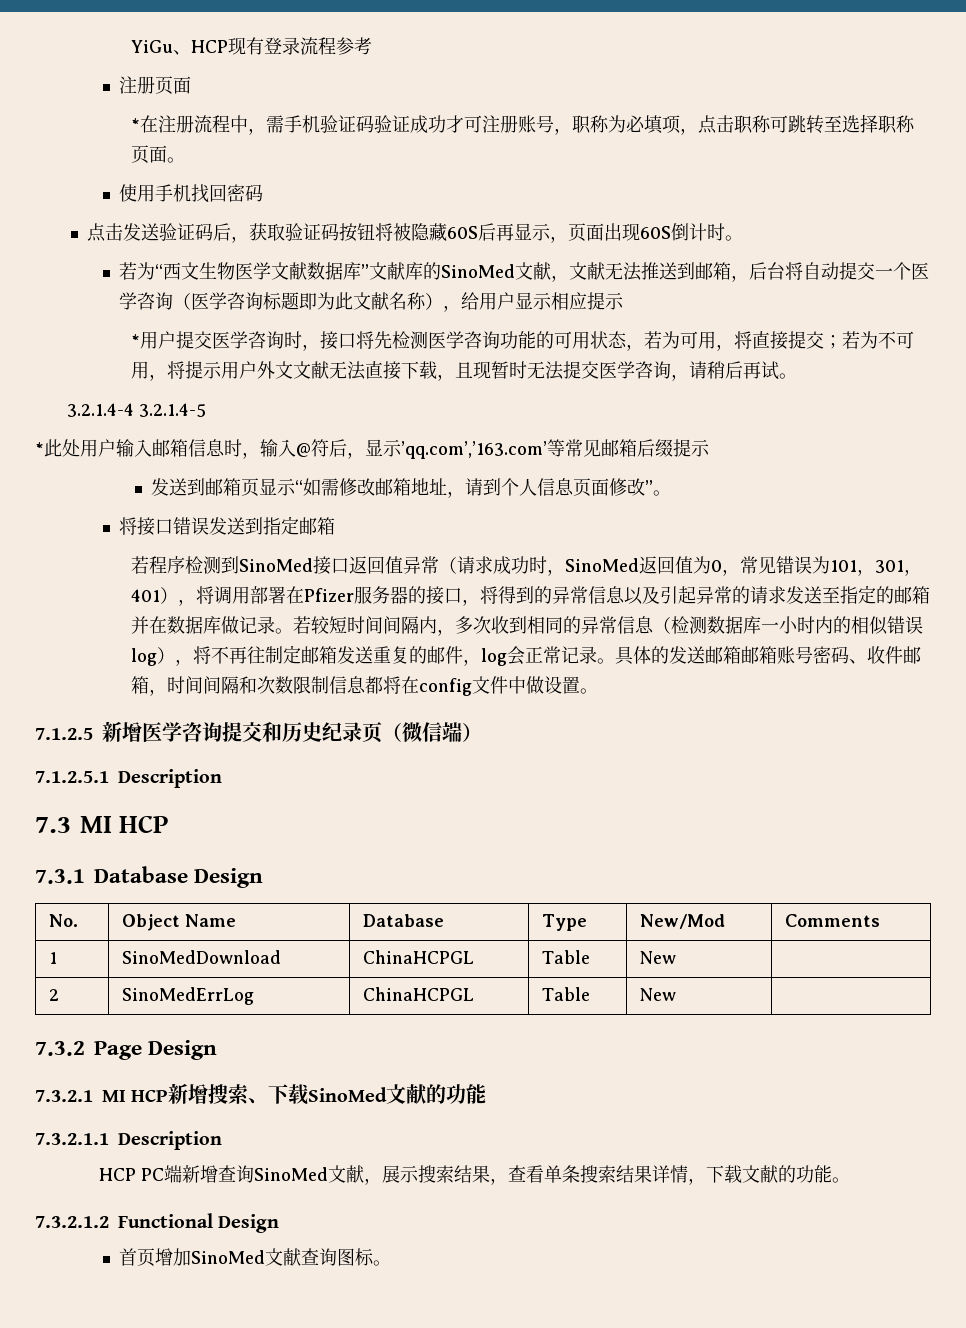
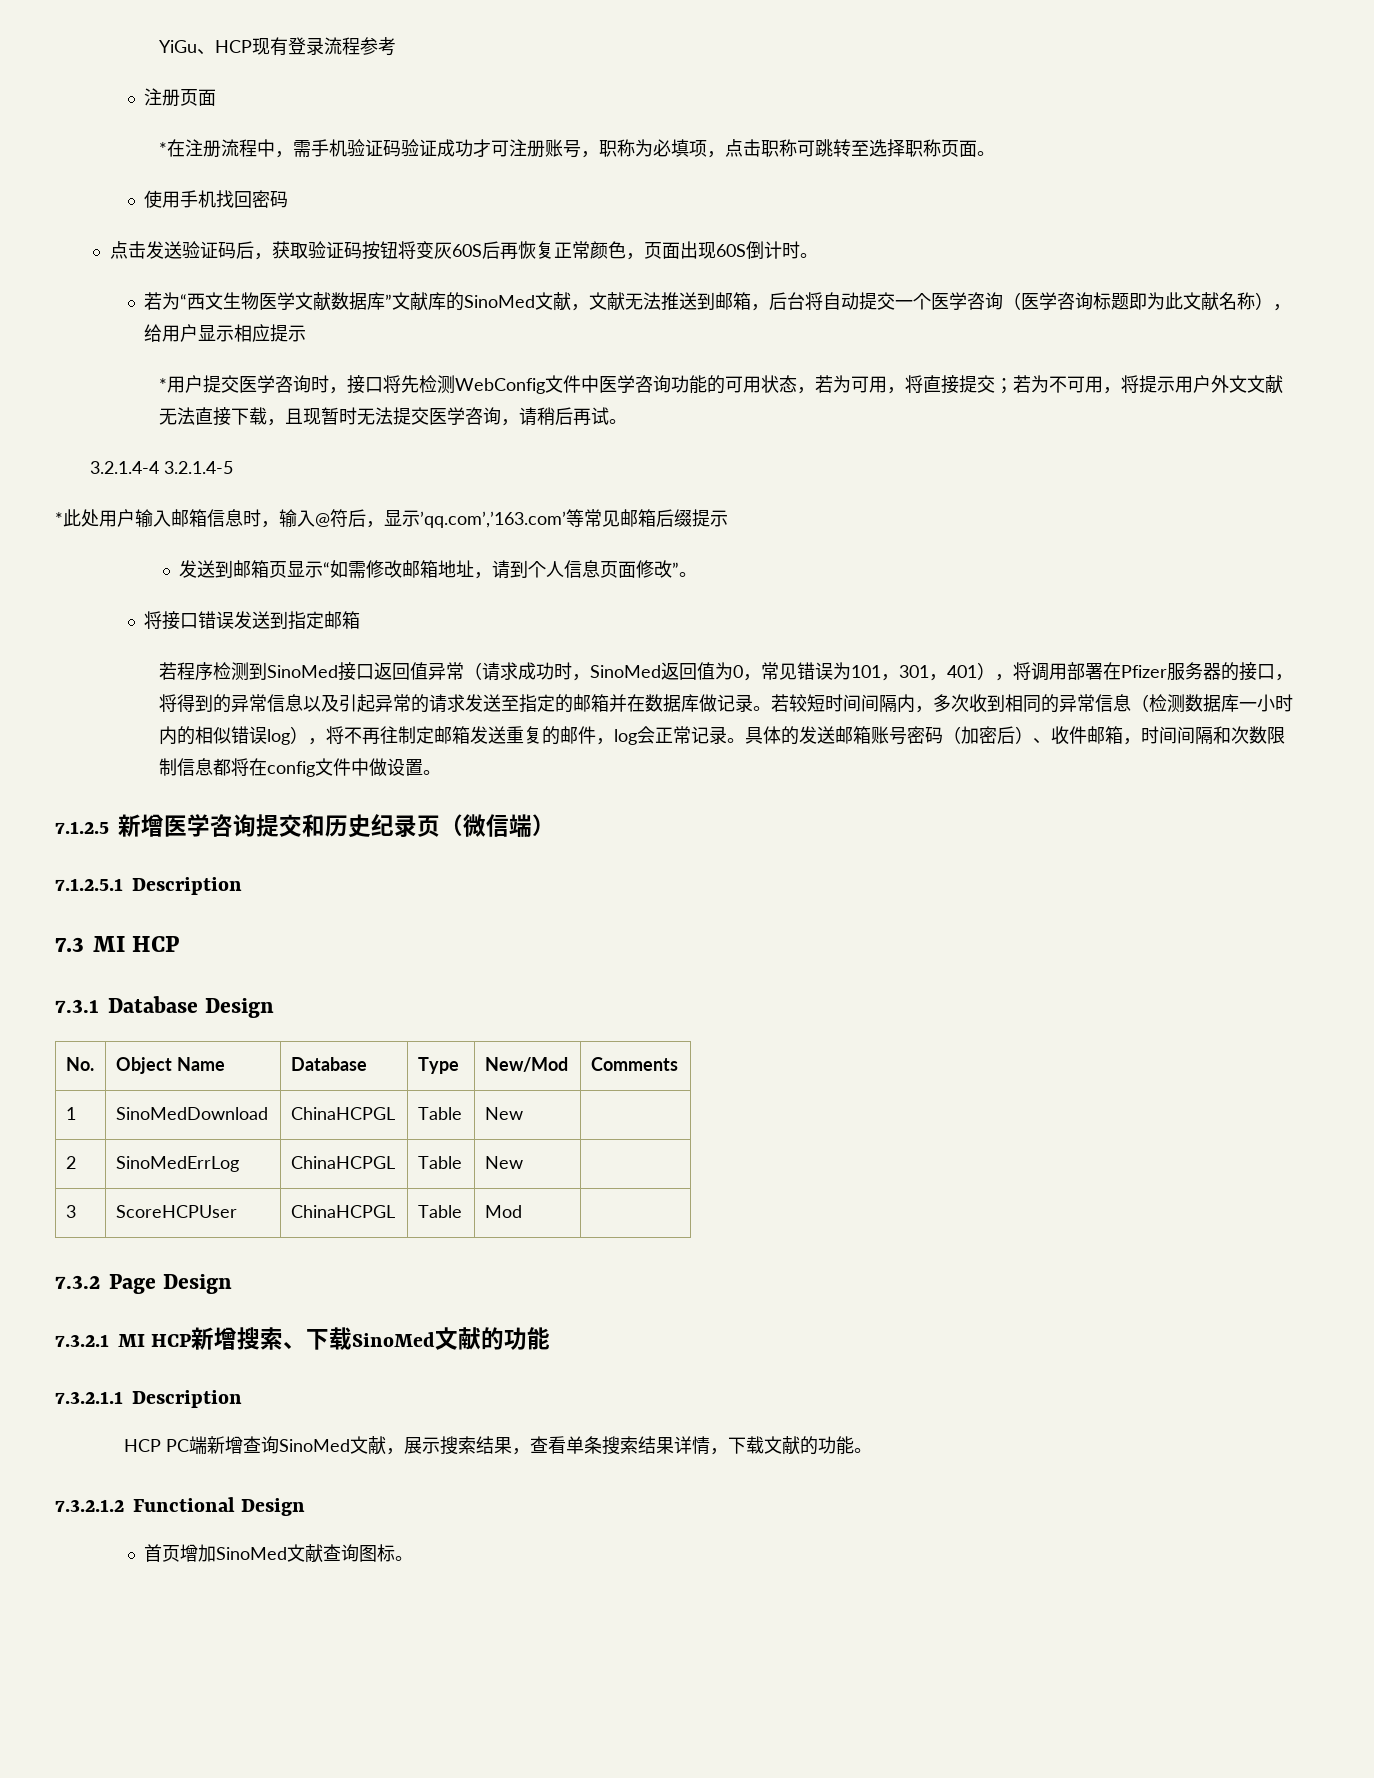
- 点击发送验证码后，获取验证码按钮将被隐藏60S后再显示，页面出现60S倒计时。
+ 点击发送验证码后，获取验证码按钮将变灰60S后再恢复正常颜色，页面出现60S倒计时。
- *用户提交医学咨询时，接口将先检测医学咨询功能的可用状态，若为可用，将直接提交；若为不可用，将提示用户外文文献无法直接下载，且现暂时无法提交医学咨询，请稍后再试。
+ *用户提交医学咨询时，接口将先检测WebConfig文件中医学咨询功能的可用状态，若为可用，将直接提交；若为不可用，将提示用户外文文献无法直接下载，且现暂时无法提交医学咨询，请稍后再试。
- 具体的发送邮箱邮箱账号密码、收件邮箱，时间间隔和次数限制信息都将在config文件中做设置。
+ 具体的发送邮箱账号密码（加密后）、收件邮箱，时间间隔和次数限制信息都将在config文件中做设置。
+ 3 | ScoreHCPUser | ChinaHCPGL | Table | Mod |

